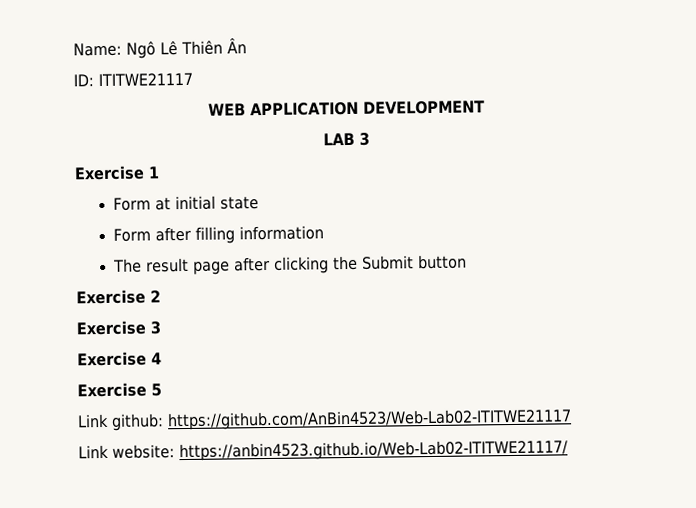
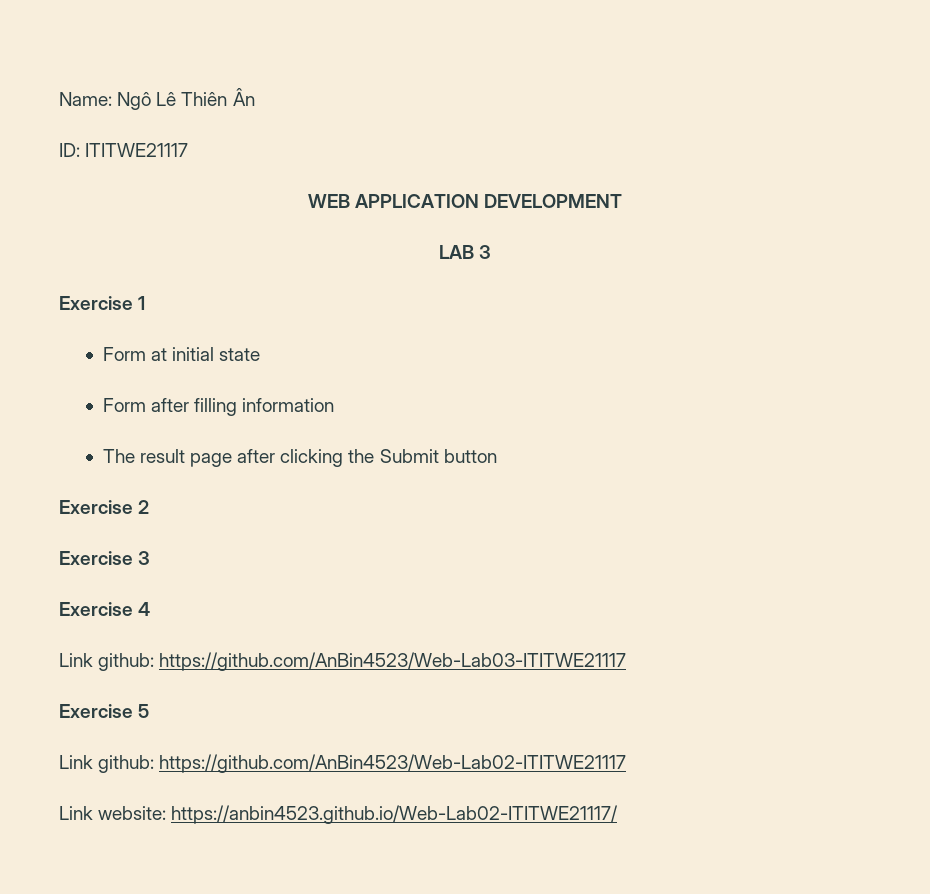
+ Link github: https://github.com/AnBin4523/Web-Lab03-ITITWE21117

